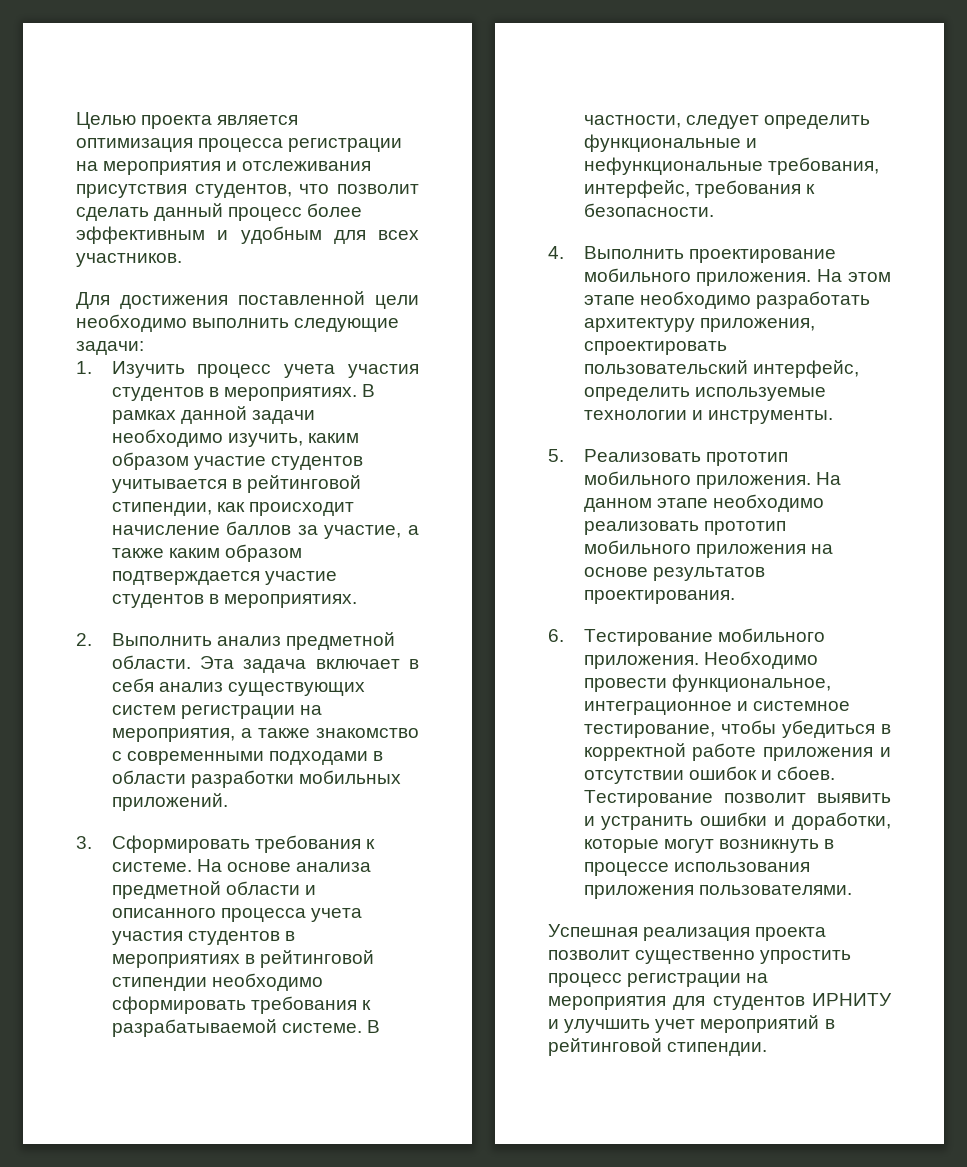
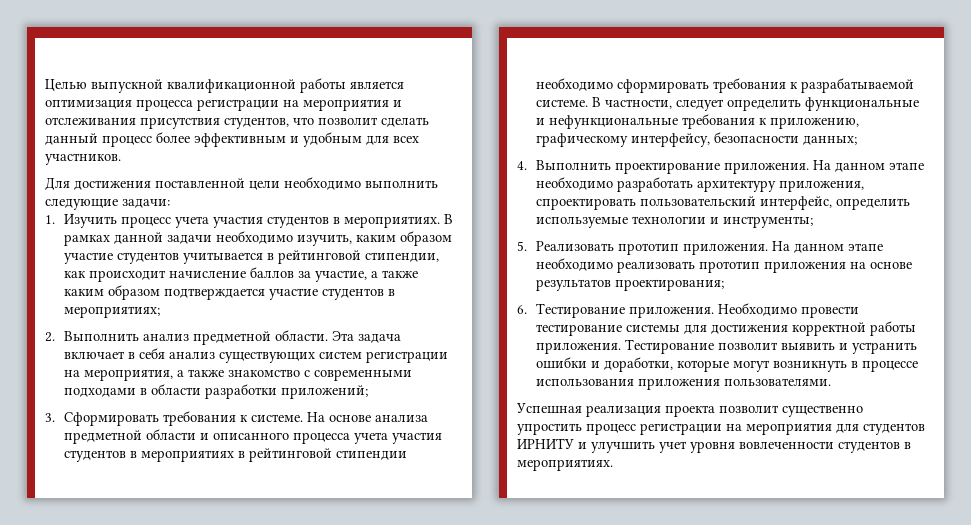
- Целью проекта является оптимизация процесса регистрации на мероприятия и отслеживания присутствия студентов, что позволит сделать данный процесс более эффективным и удобным для всех участников.
+ Целью выпускной квалификационной работы является оптимизация процесса регистрации на мероприятия и отслеживания присутствия студентов, что позволит сделать данный процесс более эффективным и удобным для всех участников.
- В рамках данной задачи необходимо изучить, каким образом участие студентов учитывается в рейтинговой стипендии, как происходит начисление баллов за участие, а также каким образом подтверждается участие студентов в мероприятиях.
+ В рамках данной задачи необходимо изучить, каким образом участие студентов учитывается в рейтинговой стипендии, как происходит начисление баллов за участие, а также каким образом подтверждается участие студентов в мероприятиях;
- Эта задача включает в себя анализ существующих систем регистрации на мероприятия, а также знакомство с современными подходами в области разработки мобильных приложений.
+ Эта задача включает в себя анализ существующих систем регистрации на мероприятия, а также знакомство с современными подходами в области разработки приложений;
- В частности, следует определить функциональные и нефункциональные требования, интерфейс, требования к безопасности.
+ В частности, следует определить функциональные и нефункциональные требования к приложению, графическому интерфейсу, безопасности данных;
- 4. Выполнить проектирование мобильного приложения. На этом этапе необходимо разработать архитектуру приложения, спроектировать пользовательский интерфейс, определить используемые технологии и инструменты.
+ 4. Выполнить проектирование приложения. На данном этапе необходимо разработать архитектуру приложения, спроектировать пользовательский интерфейс, определить используемые технологии и инструменты;
- 5. Реализовать прототип мобильного приложения.
+ 5. Реализовать прототип приложения.
- На данном этапе необходимо реализовать прототип мобильного приложения на основе результатов проектирования.
+ На данном этапе необходимо реализовать прототип приложения на основе результатов проектирования;
- 6. Тестирование мобильного приложения.
+ 6. Тестирование приложения.
- Необходимо провести функциональное, интеграционное и системное тестирование, чтобы убедиться в корректной работе приложения и отсутствии ошибок и сбоев.
+ Необходимо провести тестирование системы для достижения корректной работы приложения.
- Успешная реализация проекта позволит существенно упростить процесс регистрации на мероприятия для студентов ИРНИТУ и улучшить учет мероприятий в рейтинговой стипендии.
+ Успешная реализация проекта позволит существенно упростить процесс регистрации на мероприятия для студентов ИРНИТУ и улучшить учет уровня вовлеченности студентов в мероприятиях.

